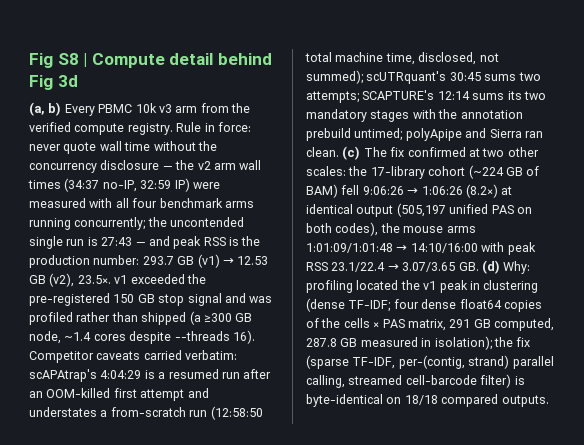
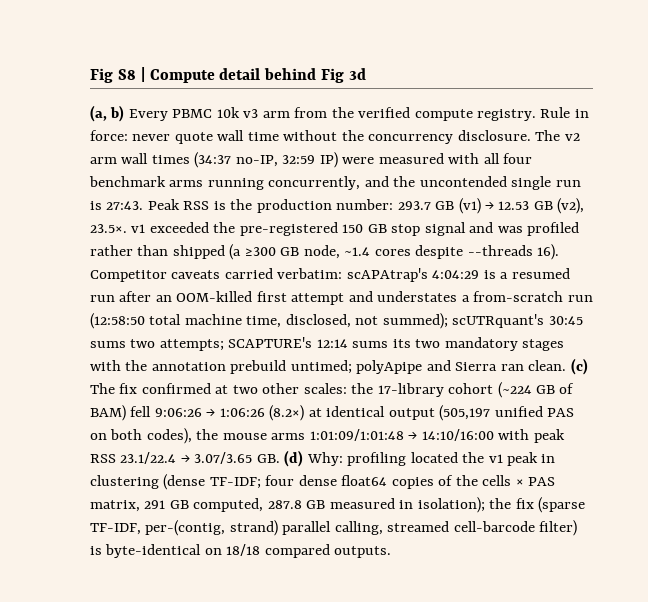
- never quote wall time without the concurrency disclosure — the v2 arm wall times (34:37 no-IP, 32:59 IP) were measured with all four benchmark arms running concurrently; the uncontended single run is 27:43 — and peak RSS is the production number:
+ never quote wall time without the concurrency disclosure. The v2 arm wall times (34:37 no-IP, 32:59 IP) were measured with all four benchmark arms running concurrently, and the uncontended single run is 27:43. Peak RSS is the production number:

